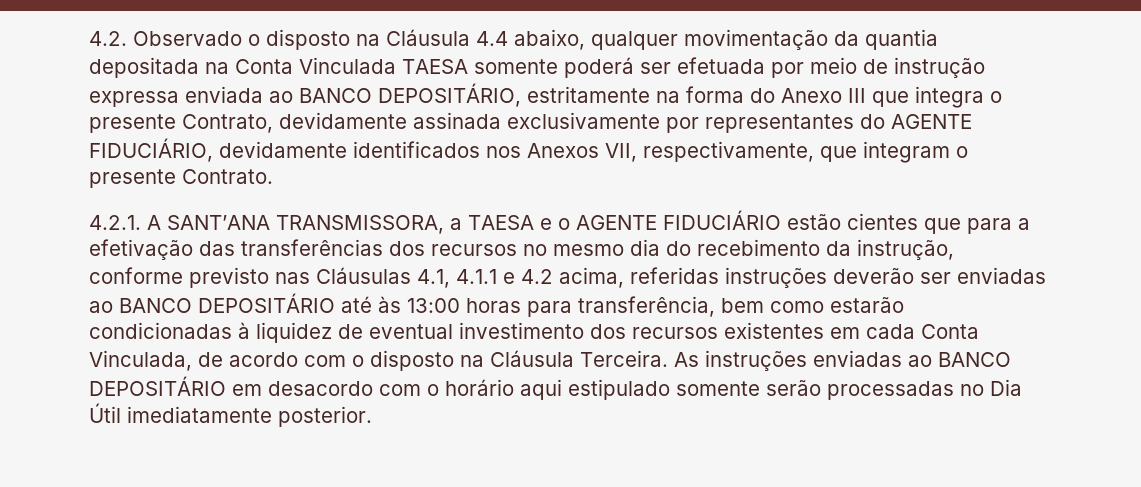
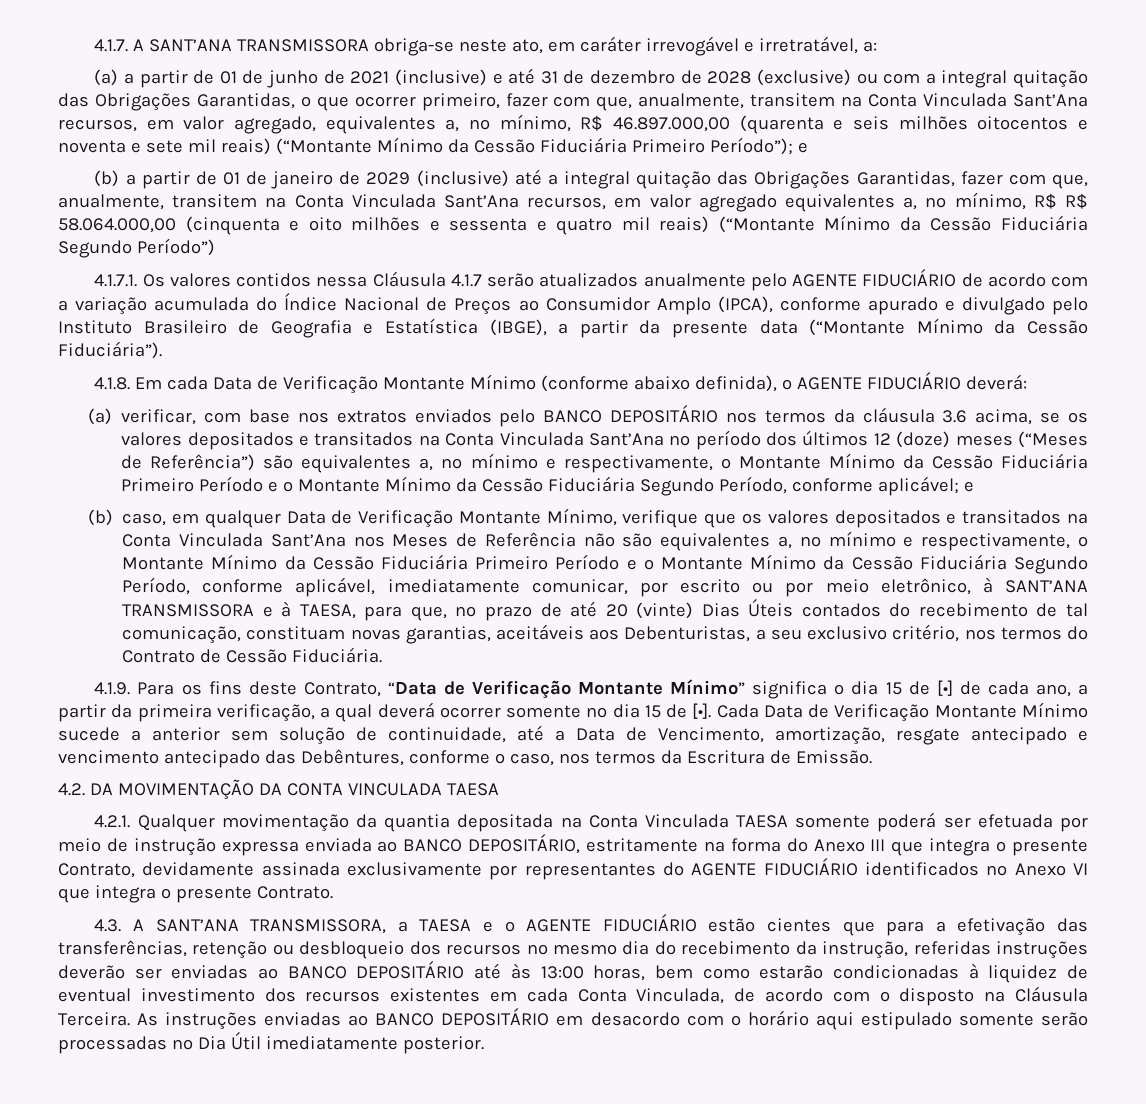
- 4.2. Observado o disposto na Cláusula 4.4 abaixo, qualquer movimentação da quantia depositada na Conta Vinculada TAESA somente poderá ser efetuada por meio de instrução expressa enviada ao BANCO DEPOSITÁRIO, estritamente na forma do Anexo III que integra o presente Contrato, devidamente assinada exclusivamente por representantes do AGENTE FIDUCIÁRIO, devidamente identificados nos Anexos VII, respectivamente, que integram o presente Contrato.
+ 4.1.7. A SANT’ANA TRANSMISSORA obriga-se neste ato, em caráter irrevogável e irretratável, a:
+ (a) a partir de 01 de junho de 2021 (inclusive) e até 31 de dezembro de 2028 (exclusive) ou com a integral quitação das Obrigações Garantidas, o que ocorrer primeiro, fazer com que, anualmente, transitem na Conta Vinculada Sant’Ana recursos, em valor agregado, equivalentes a, no mínimo, R$ 46.897.000,00 (quarenta e seis milhões oitocentos e noventa e sete mil reais) (“Montante Mínimo da Cessão Fiduciária Primeiro Período”); e
+ (b) a partir de 01 de janeiro de 2029 (inclusive) até a integral quitação das Obrigações Garantidas, fazer com que, anualmente, transitem na Conta Vinculada Sant’Ana recursos, em valor agregado equivalentes a, no mínimo, R$ R$ 58.064.000,00 (cinquenta e oito milhões e sessenta e quatro mil reais) (“Montante Mínimo da Cessão Fiduciária Segundo Período”)
+ 4.1.7.1. Os valores contidos nessa Cláusula 4.1.7 serão atualizados anualmente pelo AGENTE FIDUCIÁRIO de acordo com a variação acumulada do Índice Nacional de Preços ao Consumidor Amplo (IPCA), conforme apurado e divulgado pelo Instituto Brasileiro de Geografia e Estatística (IBGE), a partir da presente data (“Montante Mínimo da Cessão Fiduciária”).
+ 4.1.8. Em cada Data de Verificação Montante Mínimo (conforme abaixo definida), o AGENTE FIDUCIÁRIO deverá:
+ (a) verificar, com base nos extratos enviados pelo BANCO DEPOSITÁRIO nos termos da cláusula 3.6 acima, se os valores depositados e transitados na Conta Vinculada Sant’Ana no período dos últimos 12 (doze) meses (“Meses de Referência”) são equivalentes a, no mínimo e respectivamente, o Montante Mínimo da Cessão Fiduciária Primeiro Período e o Montante Mínimo da Cessão Fiduciária Segundo Período, conforme aplicável; e
+ (b) caso, em qualquer Data de Verificação Montante Mínimo, verifique que os valores depositados e transitados na Conta Vinculada Sant’Ana nos Meses de Referência não são equivalentes a, no mínimo e respectivamente, o Montante Mínimo da Cessão Fiduciária Primeiro Período e o Montante Mínimo da Cessão Fiduciária Segundo Período, conforme aplicável, imediatamente comunicar, por escrito ou por meio eletrônico, à SANT’ANA TRANSMISSORA e à TAESA, para que, no prazo de até 20 (vinte) Dias Úteis contados do recebimento de tal comunicação, constituam novas garantias, aceitáveis aos Debenturistas, a seu exclusivo critério, nos termos do Contrato de Cessão Fiduciária.
+ 4.1.9. Para os fins deste Contrato, “Data de Verificação Montante Mínimo” significa o dia 15 de [•] de cada ano, a partir da primeira verificação, a qual deverá ocorrer somente no dia 15 de [•]. Cada Data de Verificação Montante Mínimo sucede a anterior sem solução de continuidade, até a Data de Vencimento, amortização, resgate antecipado e vencimento antecipado das Debêntures, conforme o caso, nos termos da Escritura de Emissão.
+ 4.2. DA MOVIMENTAÇÃO DA CONTA VINCULADA TAESA
+ 4.2.1. Qualquer movimentação da quantia depositada na Conta Vinculada TAESA somente poderá ser efetuada por meio de instrução expressa enviada ao BANCO DEPOSITÁRIO, estritamente na forma do Anexo III que integra o presente Contrato, devidamente assinada exclusivamente por representantes do AGENTE FIDUCIÁRIO identificados no Anexo VI que integra o presente Contrato.
- 4.2.1. A SANT’ANA TRANSMISSORA, a TAESA e o AGENTE FIDUCIÁRIO estão cientes que para a efetivação das transferências dos recursos no mesmo dia do recebimento da instrução, conforme previsto nas Cláusulas 4.1, 4.1.1 e 4.2 acima, referidas instruções deverão ser enviadas ao BANCO DEPOSITÁRIO até às 13:00 horas para transferência, bem como estarão condicionadas à liquidez de eventual investimento dos recursos existentes em cada Conta Vinculada, de acordo com o disposto na Cláusula Terceira.
+ 4.3. A SANT’ANA TRANSMISSORA, a TAESA e o AGENTE FIDUCIÁRIO estão cientes que para a efetivação das transferências, retenção ou desbloqueio dos recursos no mesmo dia do recebimento da instrução, referidas instruções deverão ser enviadas ao BANCO DEPOSITÁRIO até às 13:00 horas, bem como estarão condicionadas à liquidez de eventual investimento dos recursos existentes em cada Conta Vinculada, de acordo com o disposto na Cláusula Terceira.

